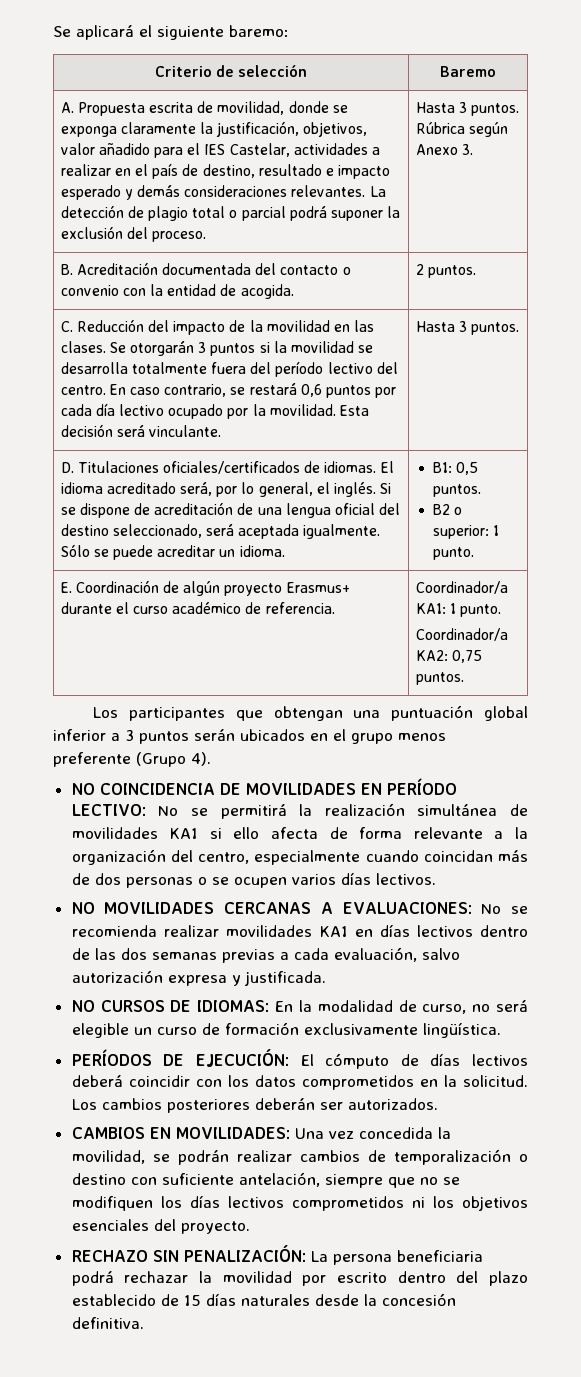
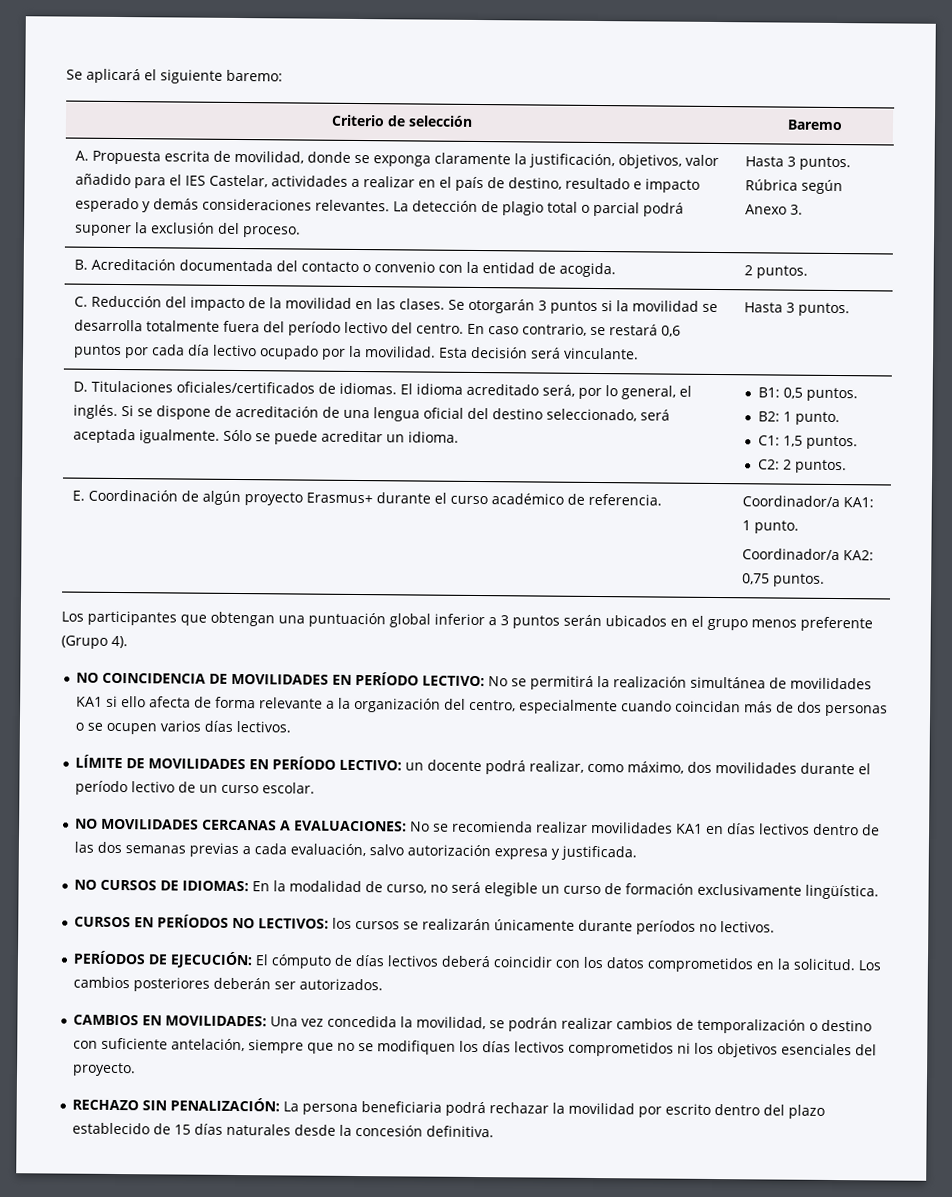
- B2 o superior: 1 punto.
+ B2: 1 punto.
+ C1: 1,5 puntos.
+ C2: 2 puntos.
+ LÍMITE DE MOVILIDADES EN PERÍODO LECTIVO: un docente podrá realizar, como máximo, dos movilidades durante el período lectivo de un curso escolar.
+ CURSOS EN PERÍODOS NO LECTIVOS: los cursos se realizarán únicamente durante períodos no lectivos.

